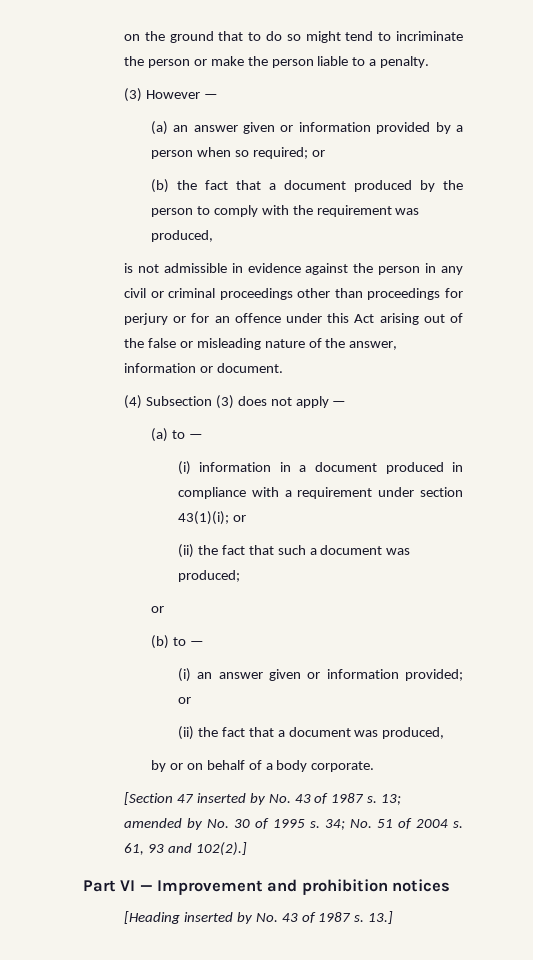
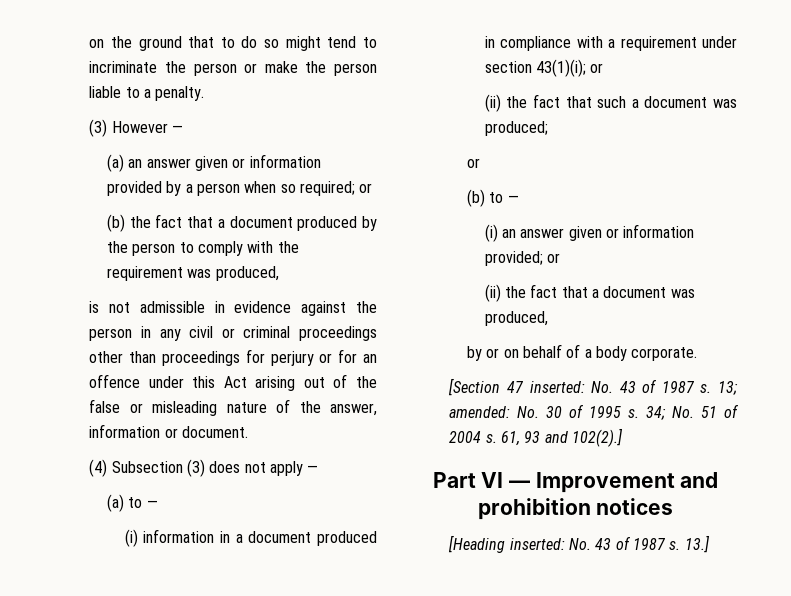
- [Section 47 inserted by No. 43 of 1987 s.
+ [Section 47 inserted: No. 43 of 1987 s.
- 13; amended by No. 30 of 1995 s.
+ 13; amended: No. 30 of 1995 s.
- [Heading inserted by No. 43 of 1987 s.
+ [Heading inserted: No. 43 of 1987 s.

